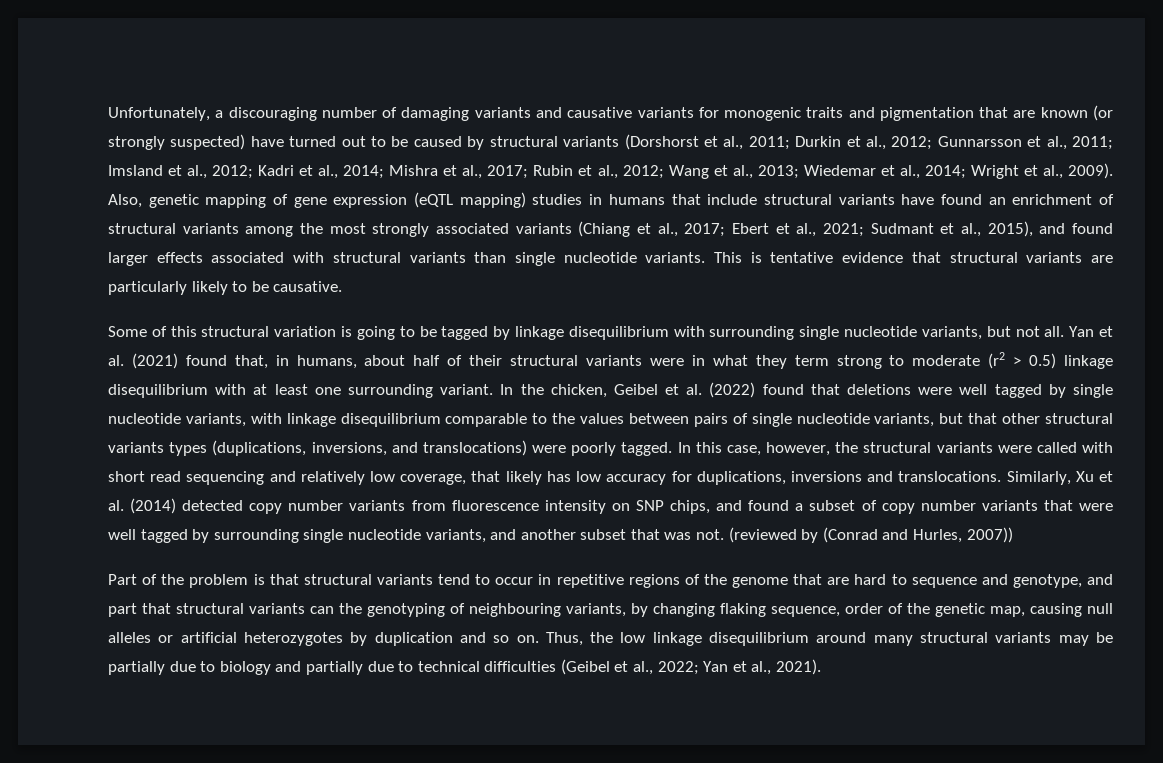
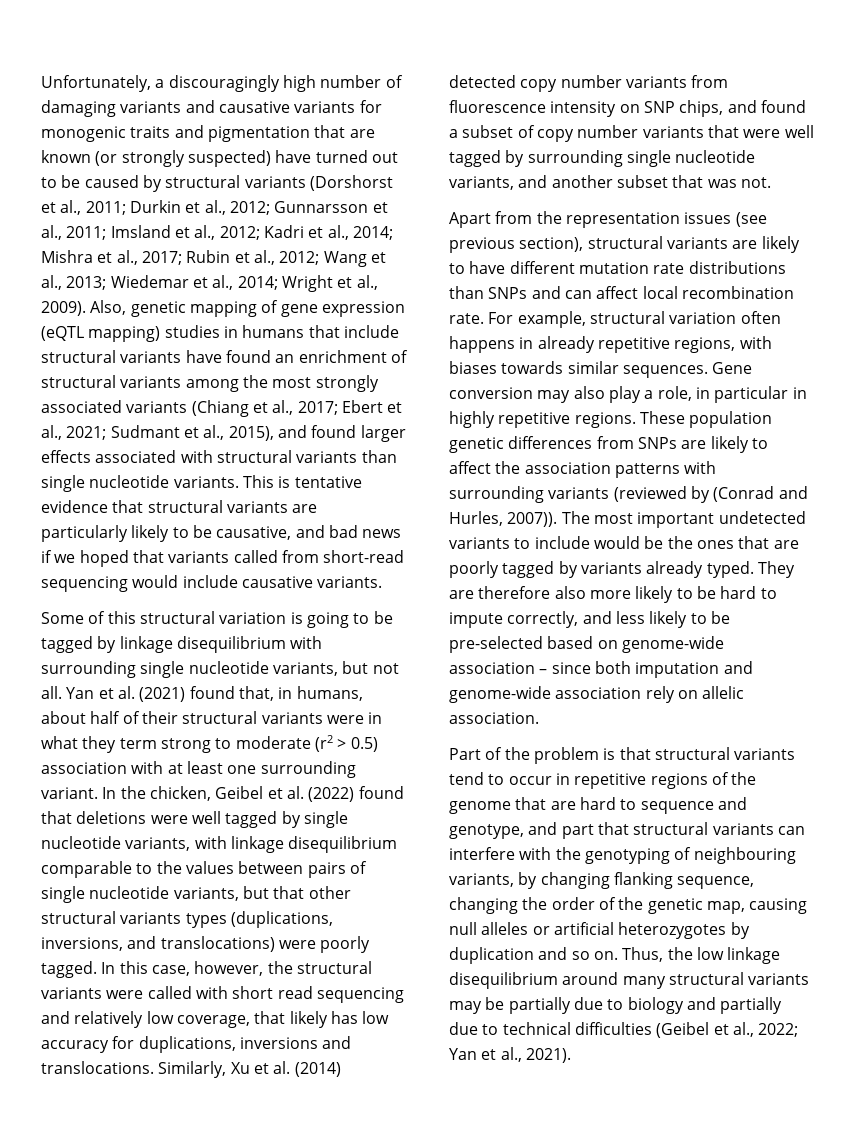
- Unfortunately, a discouraging number of damaging variants and causative variants for monogenic traits and pigmentation that are known (or strongly suspected) have turned out to be caused by structural variants (Dorshorst et al., 2011;
+ Unfortunately, a discouragingly high number of damaging variants and causative variants for monogenic traits and pigmentation that are known (or strongly suspected) have turned out to be caused by structural variants (Dorshorst et al., 2011;
- This is tentative evidence that structural variants are particularly likely to be causative.
+ This is tentative evidence that structural variants are particularly likely to be causative, and bad news if we hoped that variants called from short-read sequencing would include causative variants.
- Yan et al. (2021) found that, in humans, about half of their structural variants were in what they term strong to moderate (r2 > 0.5) linkage disequilibrium with at least one surrounding variant.
+ Yan et al. (2021) found that, in humans, about half of their structural variants were in what they term strong to moderate (r2 > 0.5) association with at least one surrounding variant.
- Similarly, Xu et al. (2014) detected copy number variants from fluorescence intensity on SNP chips, and found a subset of copy number variants that were well tagged by surrounding single nucleotide variants, and another subset that was not. (reviewed by (Conrad and Hurles, 2007))
+ Similarly, Xu et al. (2014) detected copy number variants from fluorescence intensity on SNP chips, and found a subset of copy number variants that were well tagged by surrounding single nucleotide variants, and another subset that was not.
+ Apart from the representation issues (see previous section), structural variants are likely to have different mutation rate distributions than SNPs and can affect local recombination rate. For example, structural variation often happens in already repetitive regions, with biases towards similar sequences. Gene conversion may also play a role, in particular in highly repetitive regions. These population genetic differences from SNPs are likely to affect the association patterns with surrounding variants (reviewed by (Conrad and Hurles, 2007)). The most important undetected variants to include would be the ones that are poorly tagged by variants already typed. They are therefore also more likely to be hard to impute correctly, and less likely to be pre-selected based on genome-wide association – since both imputation and genome-wide association rely on allelic association.
- Part of the problem is that structural variants tend to occur in repetitive regions of the genome that are hard to sequence and genotype, and part that structural variants can the genotyping of neighbouring variants, by changing flaking sequence, order of the genetic map, causing null alleles or artificial heterozygotes by duplication and so on.
+ Part of the problem is that structural variants tend to occur in repetitive regions of the genome that are hard to sequence and genotype, and part that structural variants can interfere with the genotyping of neighbouring variants, by changing flanking sequence, changing the order of the genetic map, causing null alleles or artificial heterozygotes by duplication and so on.

